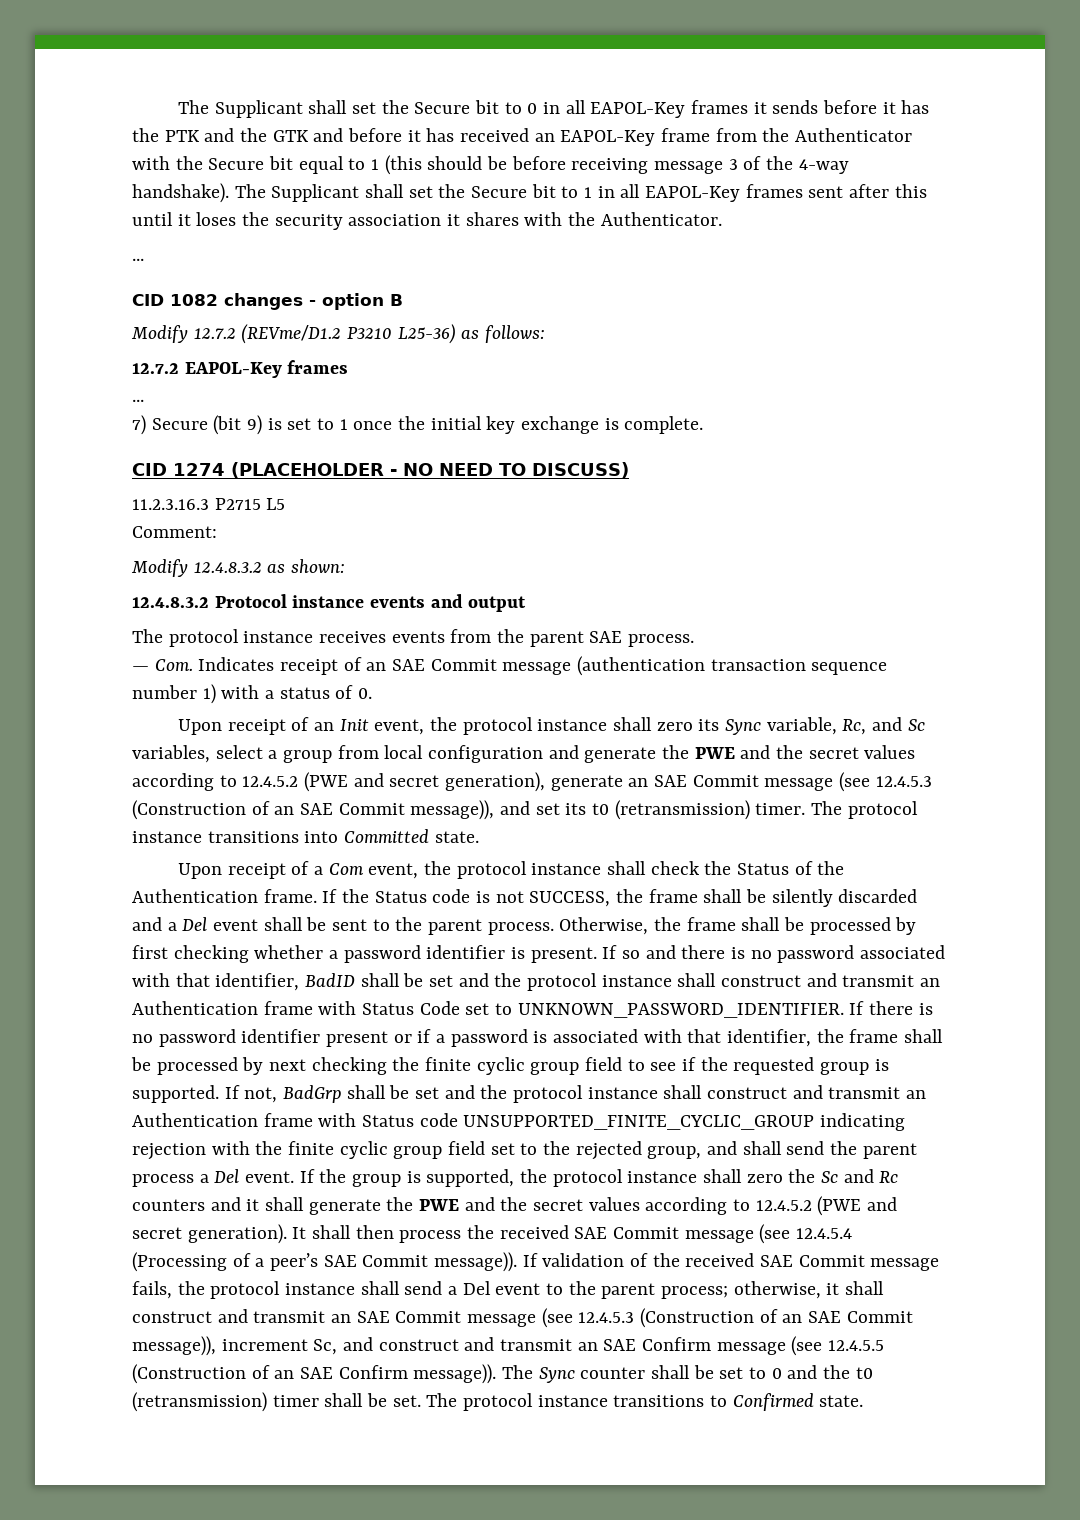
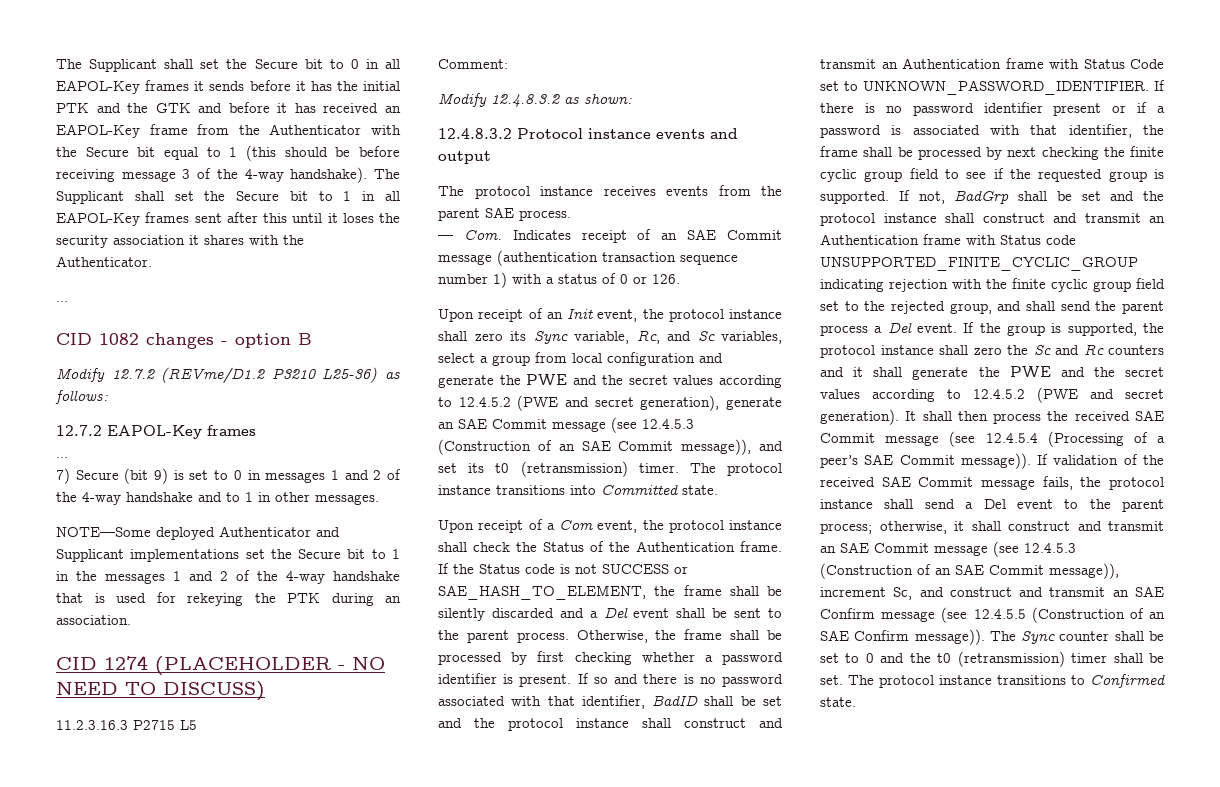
- The Supplicant shall set the Secure bit to 0 in all EAPOL-Key frames it sends before it has the PTK and the GTK and before it has received an EAPOL-Key frame from the Authenticator with the Secure bit equal to 1 (this should be before receiving message 3 of the 4-way handshake).
+ The Supplicant shall set the Secure bit to 0 in all EAPOL-Key frames it sends before it has the initial PTK and the GTK and before it has received an EAPOL-Key frame from the Authenticator with the Secure bit equal to 1 (this should be before receiving message 3 of the 4-way handshake).
- 7) Secure (bit 9) is set to 1 once the initial key exchange is complete.
+ 7) Secure (bit 9) is set to 0 in messages 1 and 2 of the 4-way handshake and to 1 in other messages.
+ NOTE—Some deployed Authenticator and Supplicant implementations set the Secure bit to 1 in the messages 1 and 2 of the 4-way handshake that is used for rekeying the PTK during an association.
- — Com. Indicates receipt of an SAE Commit message (authentication transaction sequence number 1) with a status of 0.
+ — Com. Indicates receipt of an SAE Commit message (authentication transaction sequence number 1) with a status of 0 or 126.
- If the Status code is not SUCCESS, the frame shall be silently discarded and a Del event shall be sent to the parent process.
+ If the Status code is not SUCCESS or SAE_HASH_TO_ELEMENT, the frame shall be silently discarded and a Del event shall be sent to the parent process.

